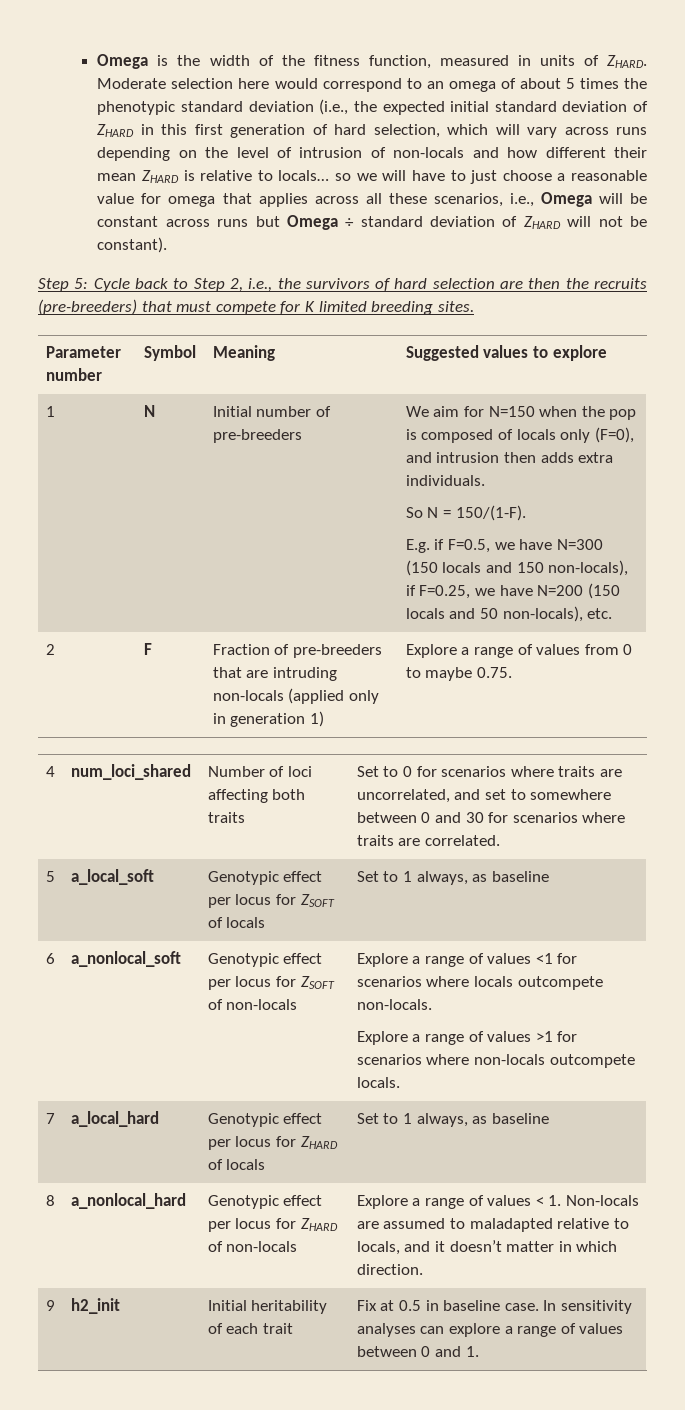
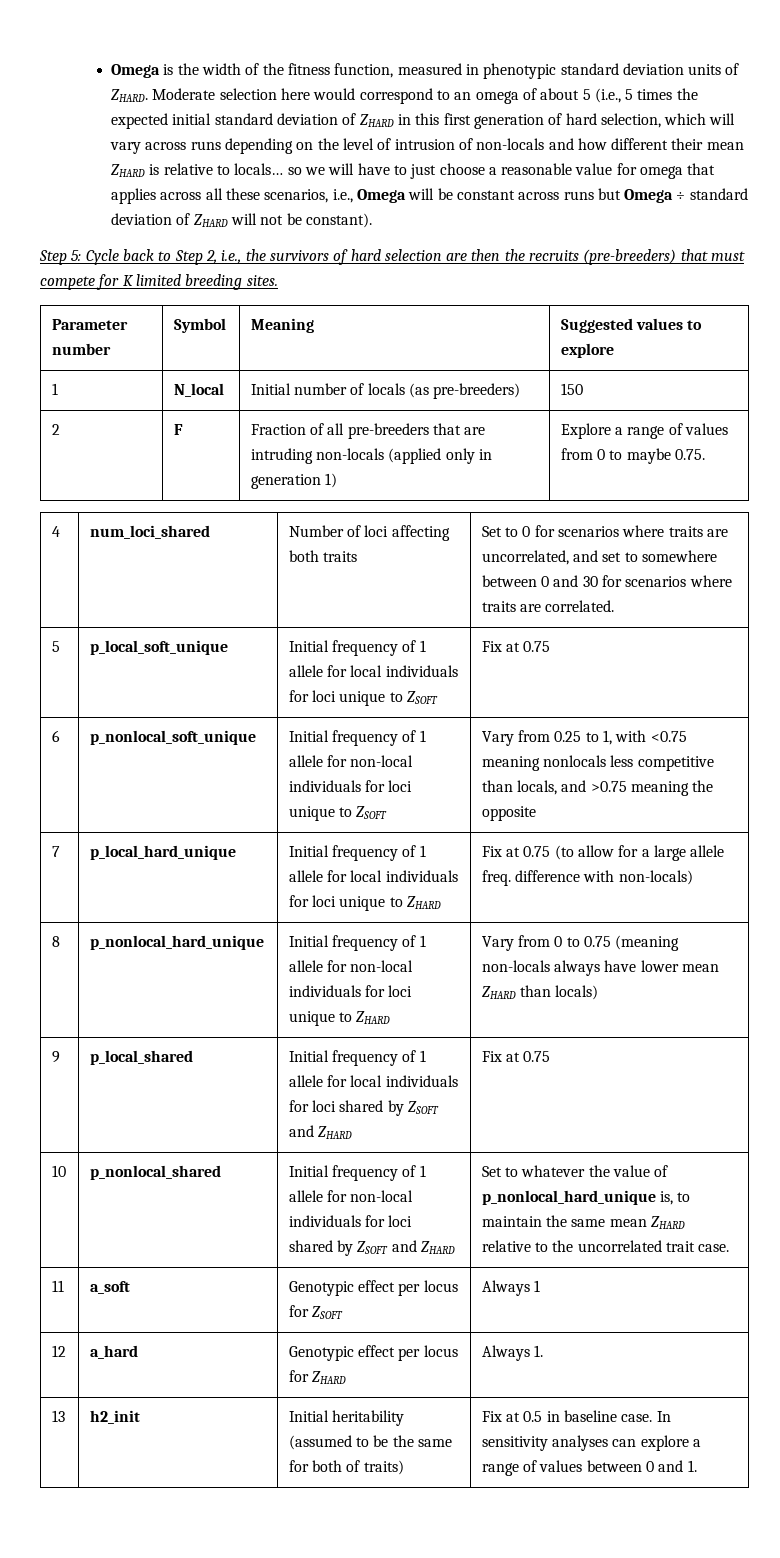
- Omega is the width of the fitness function, measured in units of ZHARD.
+ Omega is the width of the fitness function, measured in phenotypic standard deviation units of ZHARD.
- Moderate selection here would correspond to an omega of about 5 times the phenotypic standard deviation (i.e., the expected initial standard deviation of ZHARD in this first generation of hard selection, which will vary across runs depending on the level of intrusion of non-locals and how different their mean ZHARD is relative to locals… so we will have to just choose a reasonable value for omega that applies across all these scenarios, i.e., Omega will be constant across runs but Omega ÷ standard deviation of ZHARD will not be constant).
+ Moderate selection here would correspond to an omega of about 5 (i.e., 5 times the expected initial standard deviation of ZHARD in this first generation of hard selection, which will vary across runs depending on the level of intrusion of non-locals and how different their mean ZHARD is relative to locals… so we will have to just choose a reasonable value for omega that applies across all these scenarios, i.e., Omega will be constant across runs but Omega ÷ standard deviation of ZHARD will not be constant).
- 1 | N
+ 1 | N_local
- Initial number of pre-breeders | We aim for N=150 when the pop is composed of locals only (F=0), and intrusion then adds extra individuals.
- So N = 150/(1-F).
- E.g. if F=0.5, we have N=300 (150 locals and 150 non-locals), if F=0.25, we have N=200 (150 locals and 50 non-locals), etc.
+ Initial number of locals (as pre-breeders) | 150
- 2 | F | Fraction of pre-breeders that are intruding non-locals (applied only in generation 1) | Explore a range of values from 0 to maybe 0.75.
+ 2 | F | Fraction of all pre-breeders that are intruding non-locals (applied only in generation 1) | Explore a range of values from 0 to maybe 0.75.
- 5 | a_local_soft | Genotypic effect per locus for ZSOFT of locals | Set to 1 always, as baseline
- 6 | a_nonlocal_soft | Genotypic effect per locus for ZSOFT of non-locals | Explore a range of values <1 for scenarios where locals outcompete non-locals.
- Explore a range of values >1 for scenarios where non-locals outcompete locals.
- 7 | a_local_hard | Genotypic effect per locus for ZHARD of locals | Set to 1 always, as baseline
- 8 | a_nonlocal_hard | Genotypic effect per locus for ZHARD of non-locals | Explore a range of values < 1. Non-locals are assumed to maladapted relative to locals, and it doesn’t matter in which direction.
- 9 | h2_init | Initial heritability of each trait | Fix at 0.5 in baseline case. In sensitivity analyses can explore a range of values between 0 and 1.
+ 5 | p_local_soft_unique | Initial frequency of 1 allele for local individuals for loci unique to ZSOFT | Fix at 0.75
+ 6 | p_nonlocal_soft_unique | Initial frequency of 1 allele for non-local individuals for loci unique to ZSOFT | Vary from 0.25 to 1, with <0.75 meaning nonlocals less competitive than locals, and >0.75 meaning the opposite
+ 7 | p_local_hard_unique | Initial frequency of 1 allele for local individuals for loci unique to ZHARD | Fix at 0.75 (to allow for a large allele freq. difference with non-locals)
+ 8 | p_nonlocal_hard_unique | Initial frequency of 1 allele for non-local individuals for loci unique to ZHARD | Vary from 0 to 0.75 (meaning non-locals always have lower mean ZHARD than locals)
+ 9 | p_local_shared | Initial frequency of 1 allele for local individuals for loci shared by ZSOFT and ZHARD | Fix at 0.75
+ 10 | p_nonlocal_shared | Initial frequency of 1 allele for non-local individuals for loci shared by ZSOFT and ZHARD | Set to whatever the value of p_nonlocal_hard_unique is, to maintain the same mean ZHARD relative to the uncorrelated trait case.
+ 11 | a_soft | Genotypic effect per locus for ZSOFT | Always 1
+ 12 | a_hard | Genotypic effect per locus for ZHARD | Always 1.
+ 13 | h2_init | Initial heritability (assumed to be the same for both of traits) | Fix at 0.5 in baseline case. In sensitivity analyses can explore a range of values between 0 and 1.

